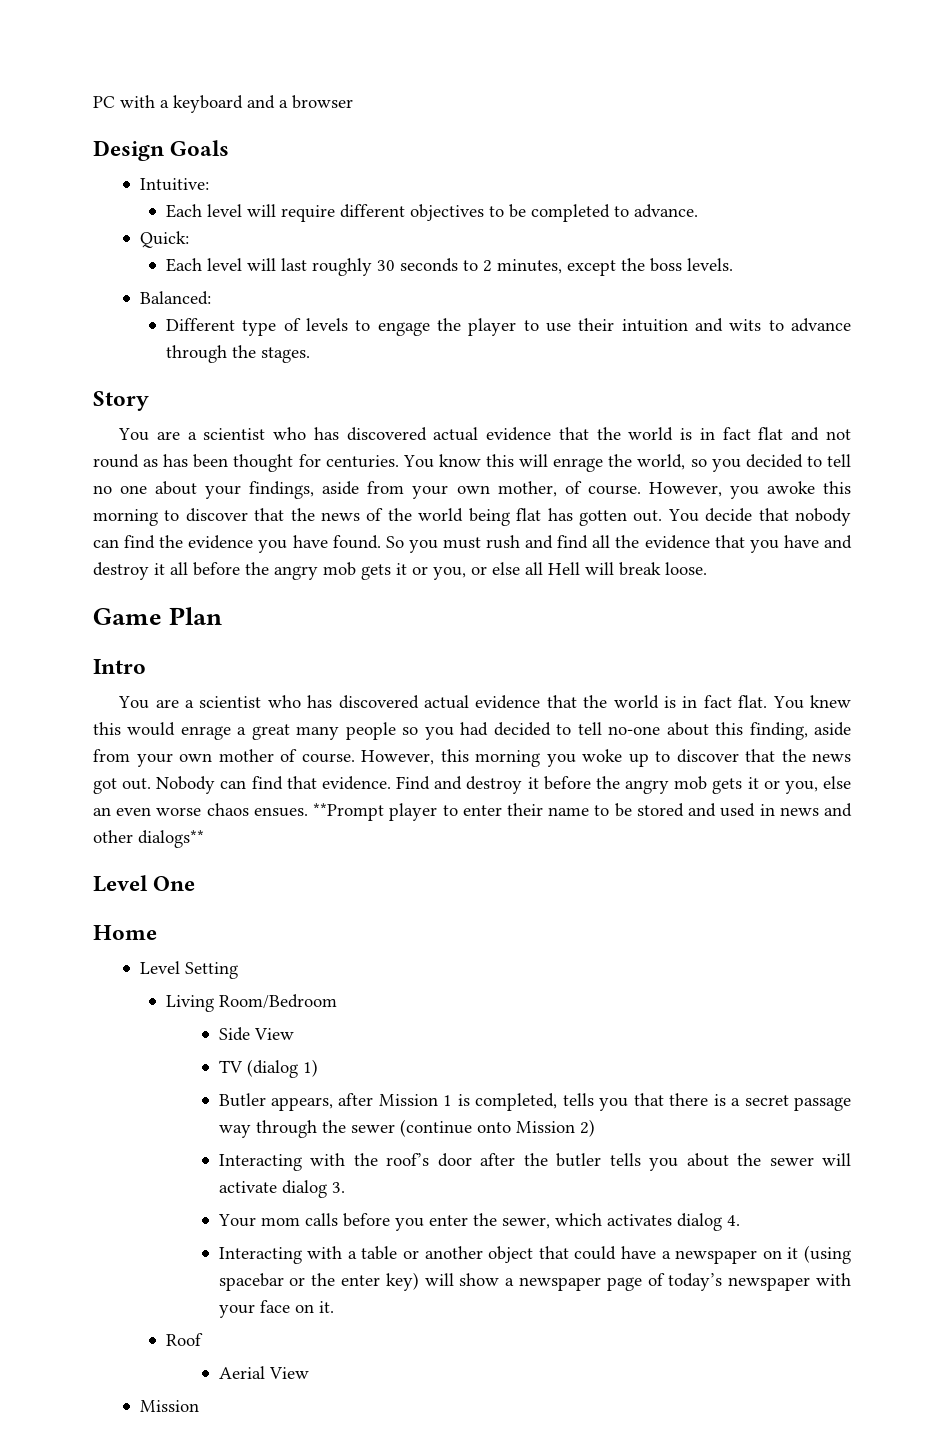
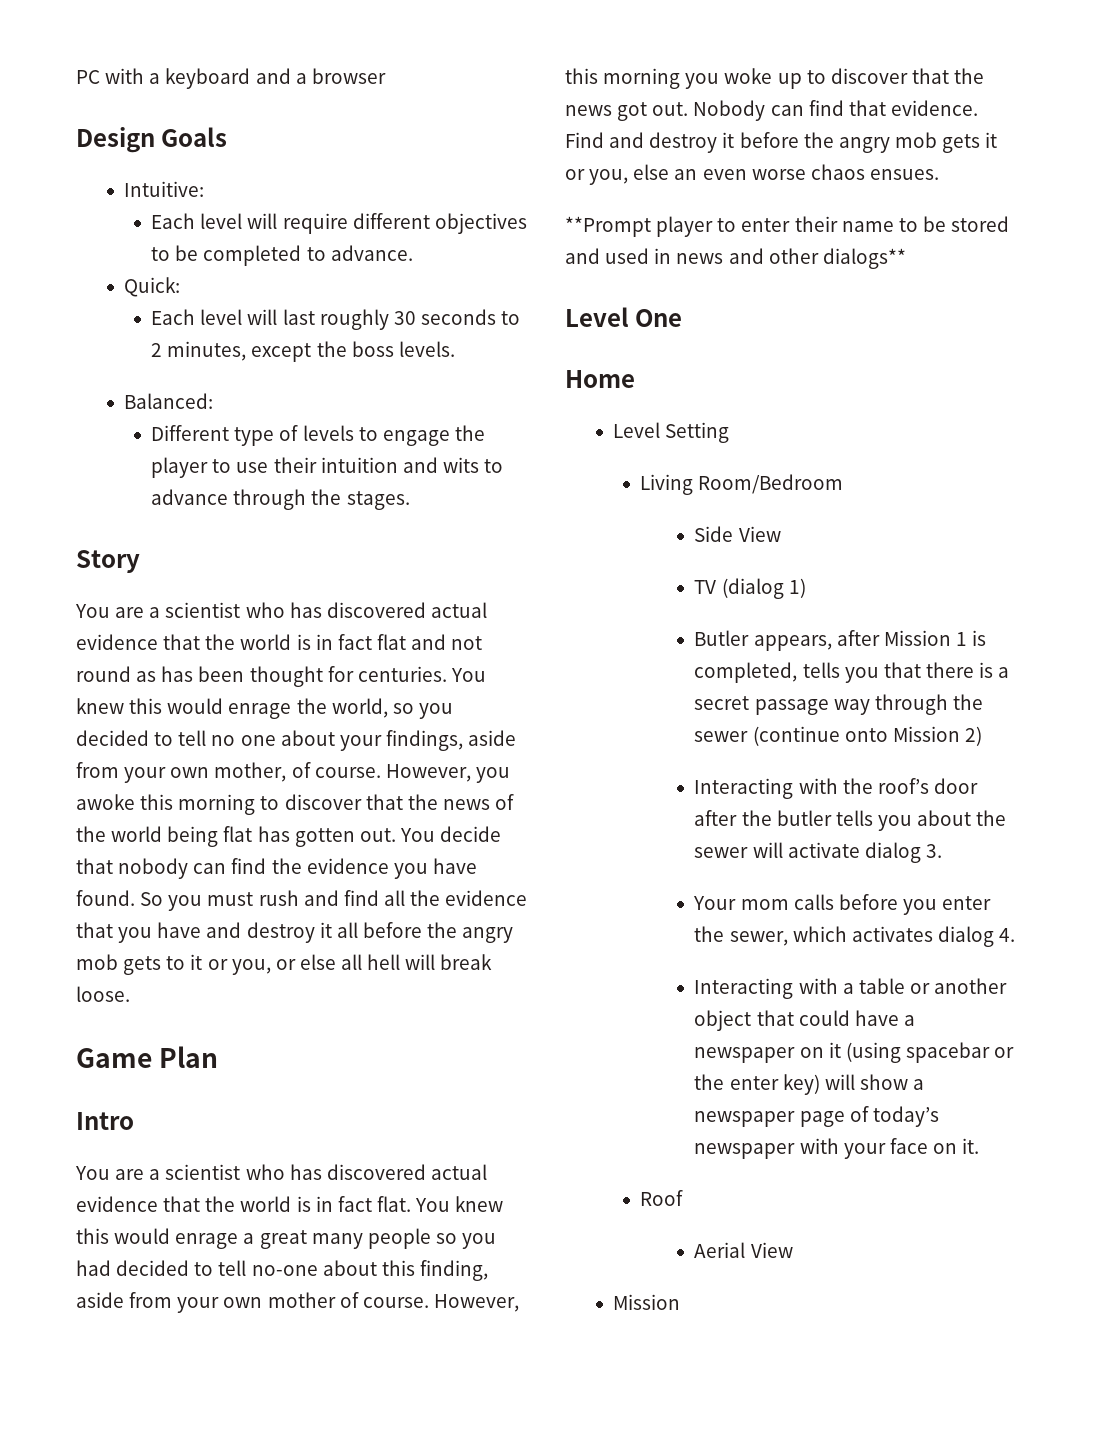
- You know this will enrage the world, so you decided to tell no one about your findings, aside from your own mother, of course.
+ You knew this would enrage the world, so you decided to tell no one about your findings, aside from your own mother, of course.
- So you must rush and find all the evidence that you have and destroy it all before the angry mob gets it or you, or else all Hell will break loose.
+ So you must rush and find all the evidence that you have and destroy it all before the angry mob gets to it or you, or else all hell will break loose.
- Find and destroy it before the angry mob gets it or you, else an even worse chaos ensues. **Prompt player to enter their name to be stored and used in news and other dialogs**
+ Find and destroy it before the angry mob gets it or you, else an even worse chaos ensues.
+ **Prompt player to enter their name to be stored and used in news and other dialogs**

